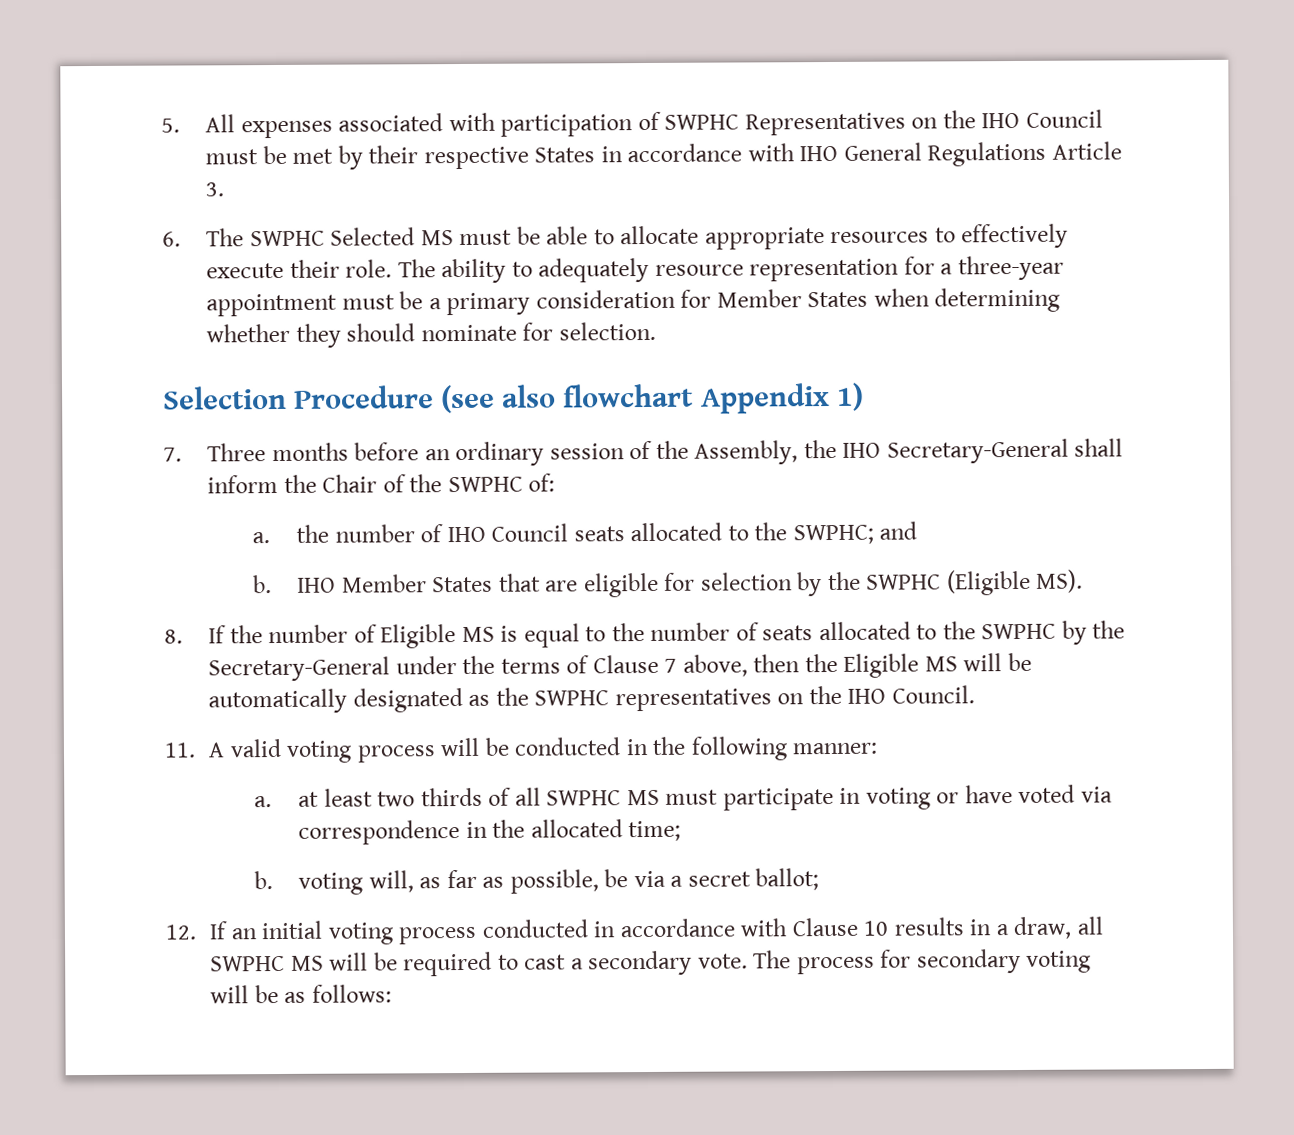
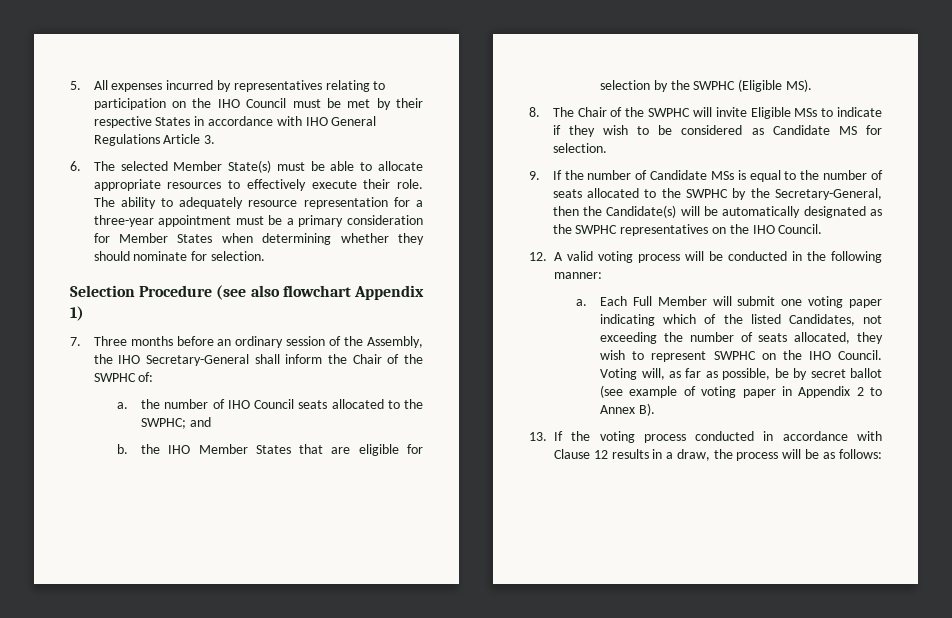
- 5. All expenses associated with participation of SWPHC Representatives on the IHO Council must be met by their respective States in accordance with IHO General Regulations Article 3.
+ 5. All expenses incurred by representatives relating to participation on the IHO Council must be met by their respective States in accordance with IHO General Regulations Article 3.
- 6. The SWPHC Selected MS must be able to allocate appropriate resources to effectively execute their role.
+ 6. The selected Member State(s) must be able to allocate appropriate resources to effectively execute their role.
- b. IHO Member States that are eligible for selection by the SWPHC (Eligible MS).
+ b. the IHO Member States that are eligible for selection by the SWPHC (Eligible MS).
- 8. If the number of Eligible MS is equal to the number of seats allocated to the SWPHC by the Secretary-General under the terms of Clause 7 above, then the Eligible MS will be automatically designated as the SWPHC representatives on the IHO Council.
+ 8. The Chair of the SWPHC will invite Eligible MSs to indicate if they wish to be considered as Candidate MS for selection.
+ 9. If the number of Candidate MSs is equal to the number of seats allocated to the SWPHC by the Secretary-General, then the Candidate(s) will be automatically designated as the SWPHC representatives on the IHO Council.
- 11. A valid voting process will be conducted in the following manner:
+ 12. A valid voting process will be conducted in the following manner:
- a. at least two thirds of all SWPHC MS must participate in voting or have voted via correspondence in the allocated time;
- b. voting will, as far as possible, be via a secret ballot;
- 12. If an initial voting process conducted in accordance with Clause 10 results in a draw, all SWPHC MS will be required to cast a secondary vote. The process for secondary voting will be as follows:
+ a. Each Full Member will submit one voting paper indicating which of the listed Candidates, not exceeding the number of seats allocated, they wish to represent SWPHC on the IHO Council. Voting will, as far as possible, be by secret ballot (see example of voting paper in Appendix 2 to Annex B).
+ 13. If the voting process conducted in accordance with Clause 12 results in a draw, the process will be as follows:

